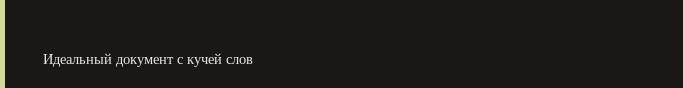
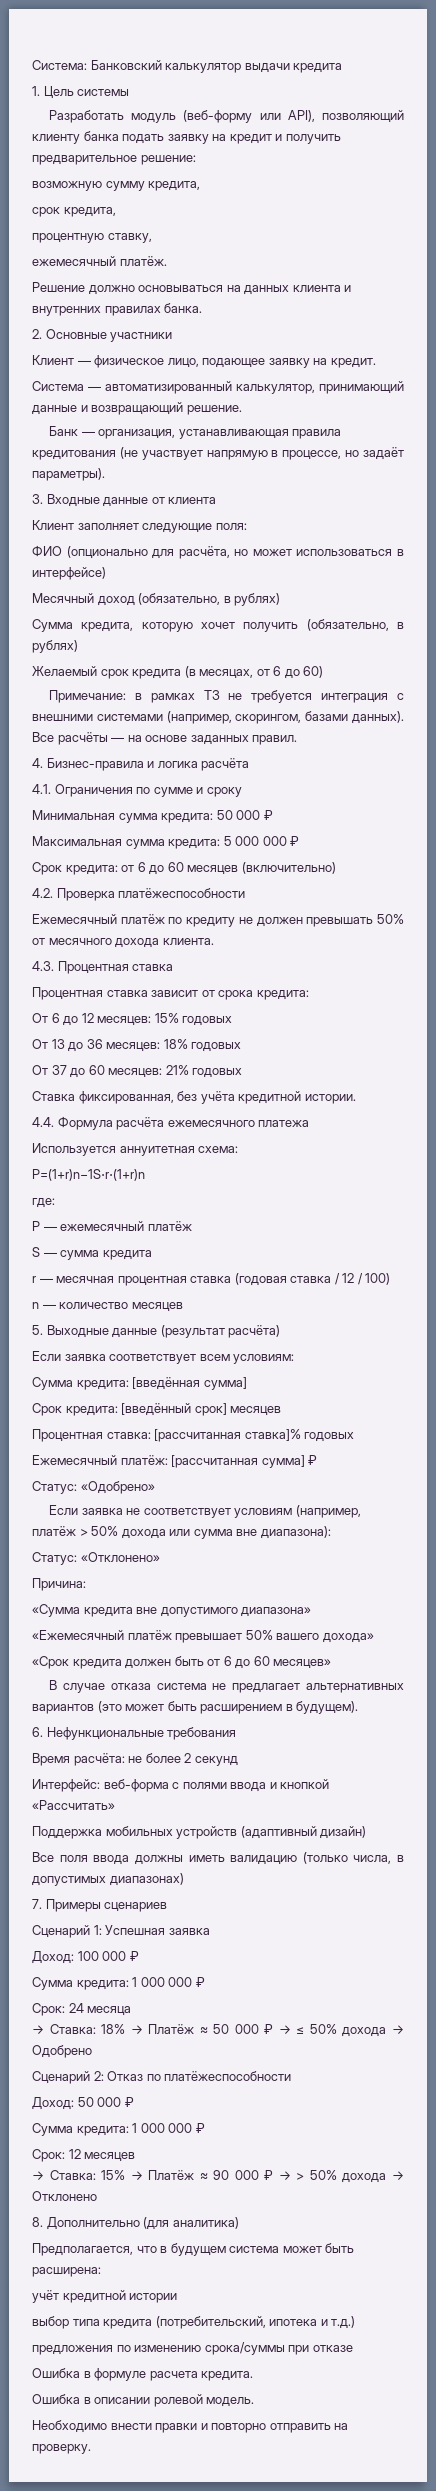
- Идеальный документ с кучей слов
+ Система: Банковский калькулятор выдачи кредита
+ 1. Цель системы
+ Разработать модуль (веб-форму или API), позволяющий клиенту банка подать заявку на кредит и получить предварительное решение:
+ возможную сумму кредита,
+ срок кредита,
+ процентную ставку,
+ ежемесячный платёж.
+ Решение должно основываться на данных клиента и внутренних правилах банка.
+ 2. Основные участники
+ Клиент — физическое лицо, подающее заявку на кредит.
+ Система — автоматизированный калькулятор, принимающий данные и возвращающий решение.
+ Банк — организация, устанавливающая правила кредитования (не участвует напрямую в процессе, но задаёт параметры).
+ 3. Входные данные от клиента
+ Клиент заполняет следующие поля:
+ ФИО (опционально для расчёта, но может использоваться в интерфейсе)
+ Месячный доход (обязательно, в рублях)
+ Сумма кредита, которую хочет получить (обязательно, в рублях)
+ Желаемый срок кредита (в месяцах, от 6 до 60)
+ Примечание: в рамках ТЗ не требуется интеграция с внешними системами (например, скорингом, базами данных). Все расчёты — на основе заданных правил.
+ 4. Бизнес-правила и логика расчёта
+ 4.1. Ограничения по сумме и сроку
+ Минимальная сумма кредита: 50 000 ₽
+ Максимальная сумма кредита: 5 000 000 ₽
+ Срок кредита: от 6 до 60 месяцев (включительно)
+ 4.2. Проверка платёжеспособности
+ Ежемесячный платёж по кредиту не должен превышать 50% от месячного дохода клиента.
+ 4.3. Процентная ставка
+ Процентная ставка зависит от срока кредита:
+ От 6 до 12 месяцев: 15% годовых
+ От 13 до 36 месяцев: 18% годовых
+ От 37 до 60 месяцев: 21% годовых
+ Ставка фиксированная, без учёта кредитной истории.
+ 4.4. Формула расчёта ежемесячного платежа
+ Используется аннуитетная схема:
+ P=(1+r)n−1S⋅r⋅(1+r)n
+ где:
+ P — ежемесячный платёж
+ S — сумма кредита
+ r — месячная процентная ставка (годовая ставка / 12 / 100)
+ n — количество месяцев
+ 5. Выходные данные (результат расчёта)
+ Если заявка соответствует всем условиям:
+ Сумма кредита: [введённая сумма]
+ Срок кредита: [введённый срок] месяцев
+ Процентная ставка: [рассчитанная ставка]% годовых
+ Ежемесячный платёж: [рассчитанная сумма] ₽
+ Статус: «Одобрено»
+ Если заявка не соответствует условиям (например, платёж > 50% дохода или сумма вне диапазона):
+ Статус: «Отклонено»
+ Причина:
+ «Сумма кредита вне допустимого диапазона»
+ «Ежемесячный платёж превышает 50% вашего дохода»
+ «Срок кредита должен быть от 6 до 60 месяцев»
+ В случае отказа система не предлагает альтернативных вариантов (это может быть расширением в будущем).
+ 6. Нефункциональные требования
+ Время расчёта: не более 2 секунд
+ Интерфейс: веб-форма с полями ввода и кнопкой «Рассчитать»
+ Поддержка мобильных устройств (адаптивный дизайн)
+ Все поля ввода должны иметь валидацию (только числа, в допустимых диапазонах)
+ 7. Примеры сценариев
+ Сценарий 1: Успешная заявка
+ Доход: 100 000 ₽
+ Сумма кредита: 1 000 000 ₽
+ Срок: 24 месяца
+ → Ставка: 18% → Платёж ≈ 50 000 ₽ → ≤ 50% дохода → Одобрено
+ Сценарий 2: Отказ по платёжеспособности
+ Доход: 50 000 ₽
+ Сумма кредита: 1 000 000 ₽
+ Срок: 12 месяцев
+ → Ставка: 15% → Платёж ≈ 90 000 ₽ → > 50% дохода → Отклонено
+ 8. Дополнительно (для аналитика)
+ Предполагается, что в будущем система может быть расширена:
+ учёт кредитной истории
+ выбор типа кредита (потребительский, ипотека и т.д.)
+ предложения по изменению срока/суммы при отказе
+ Ошибка в формуле расчета кредита.
+ Ошибка в описании ролевой модель.
+ Необходимо внести правки и повторно отправить на проверку.

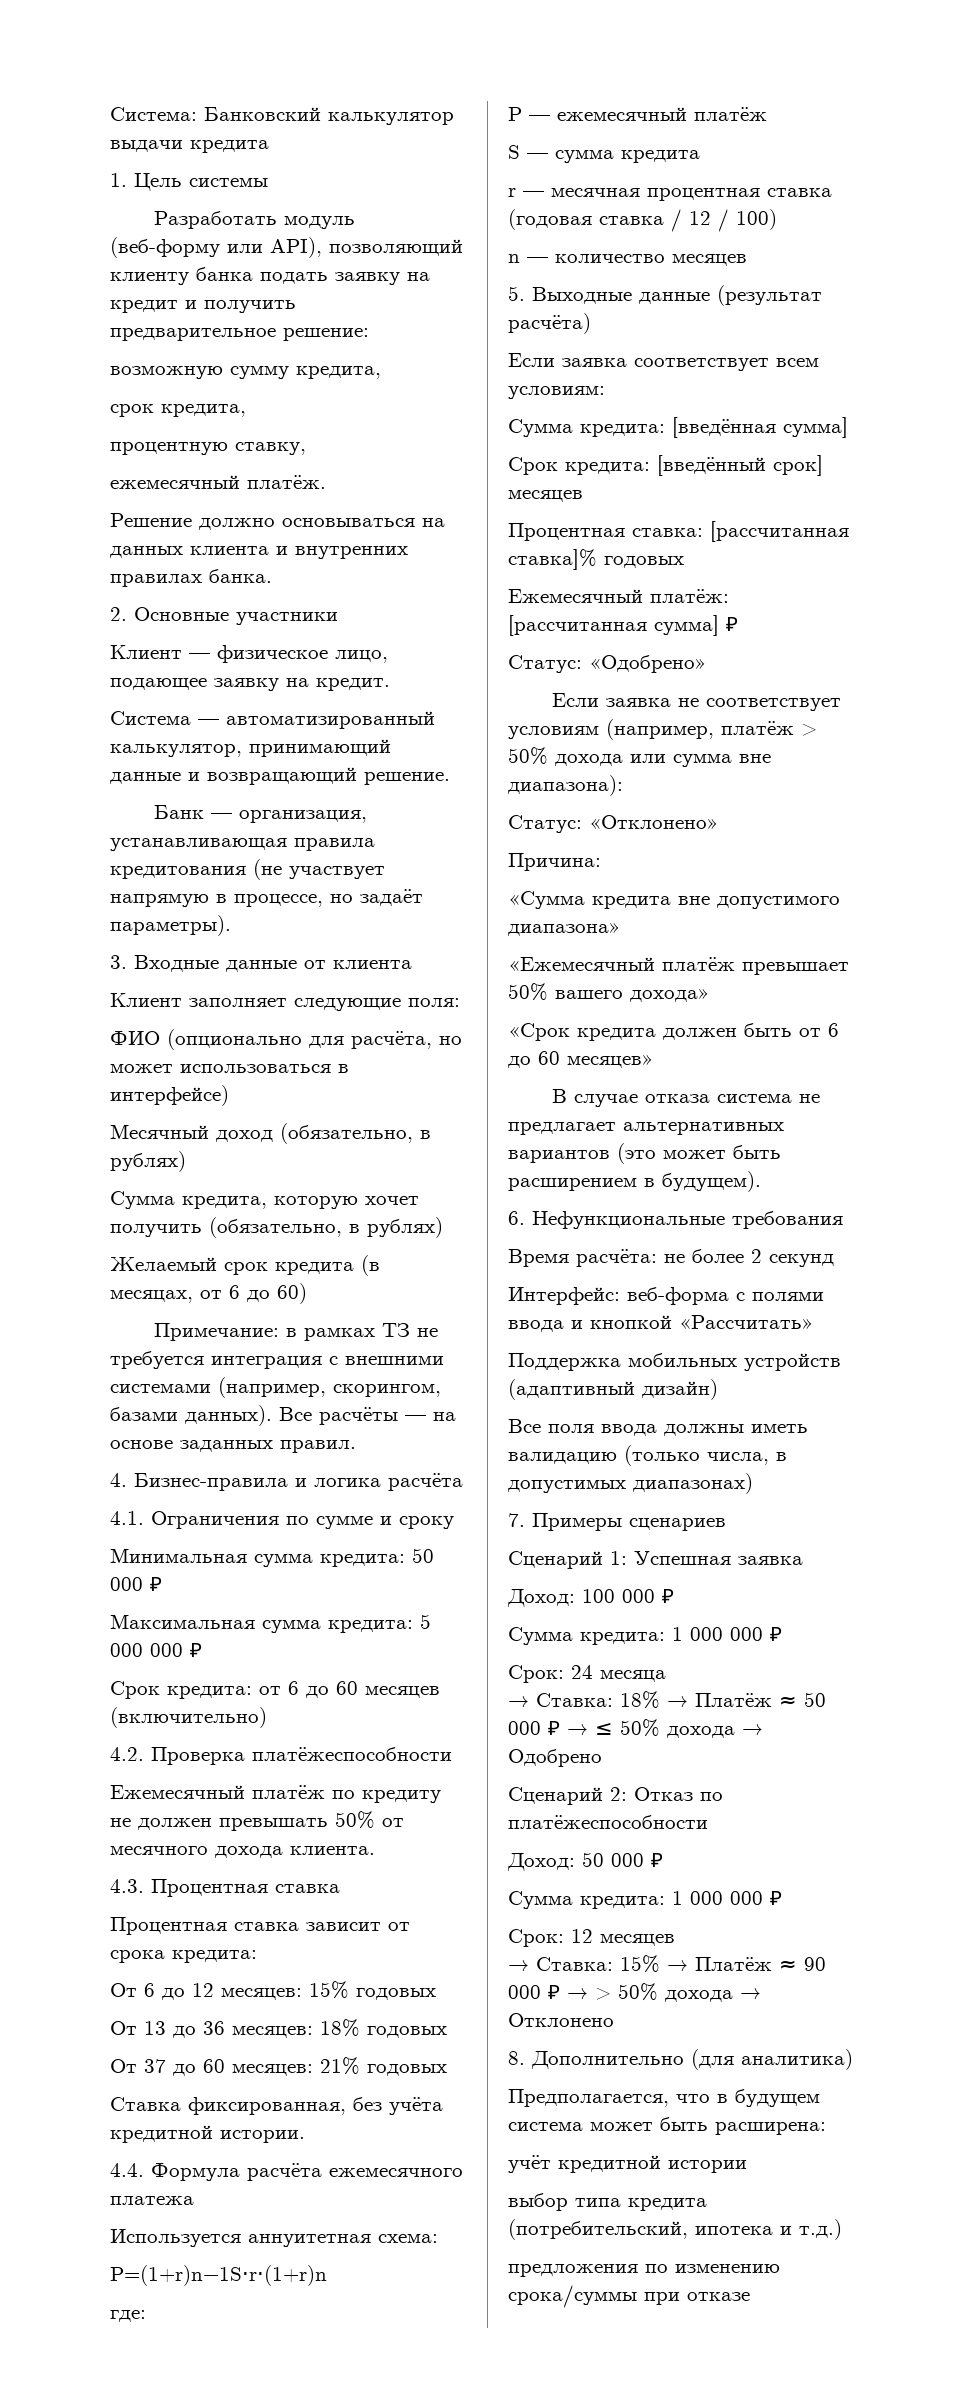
- Ошибка в формуле расчета кредита.
- Ошибка в описании ролевой модель.
- Необходимо внести правки и повторно отправить на проверку.

